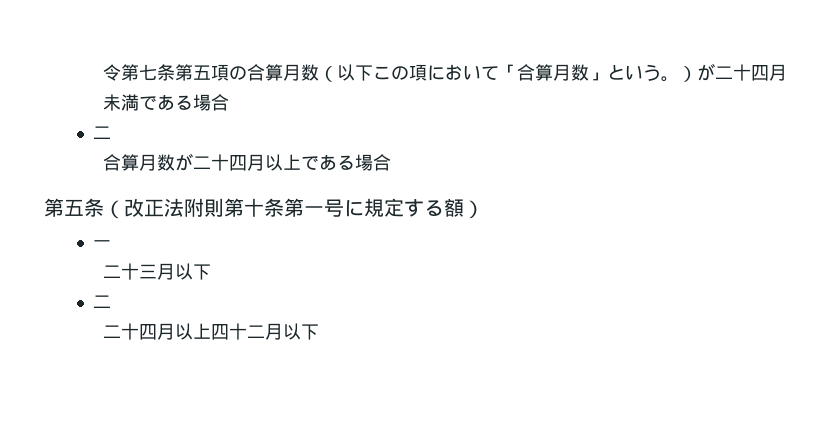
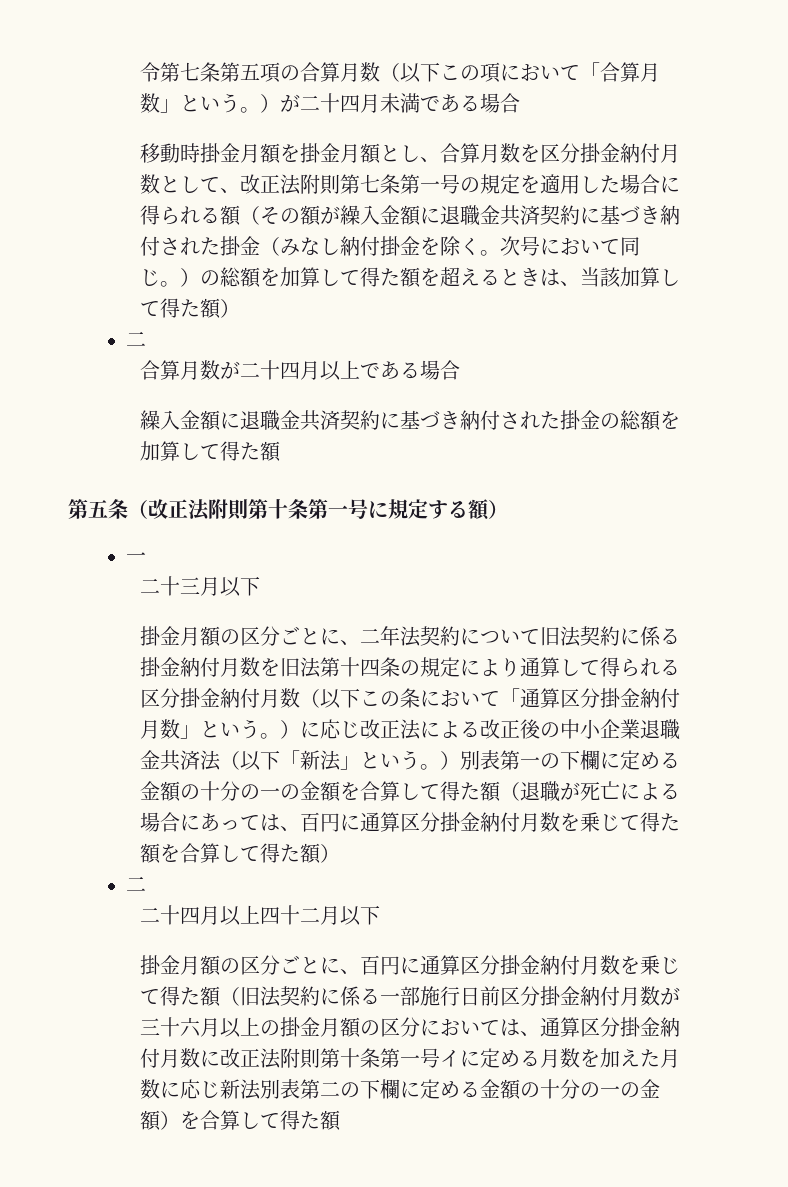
+ 移動時掛金月額を掛金月額とし、合算月数を区分掛金納付月数として、改正法附則第七条第一号の規定を適用した場合に得られる額（その額が繰入金額に退職金共済契約に基づき納付された掛金（みなし納付掛金を除く。次号において同じ。）の総額を加算して得た額を超えるときは、当該加算して得た額）
+ 繰入金額に退職金共済契約に基づき納付された掛金の総額を加算して得た額
+ 掛金月額の区分ごとに、二年法契約について旧法契約に係る掛金納付月数を旧法第十四条の規定により通算して得られる区分掛金納付月数（以下この条において「通算区分掛金納付月数」という。）に応じ改正法による改正後の中小企業退職金共済法（以下「新法」という。）別表第一の下欄に定める金額の十分の一の金額を合算して得た額（退職が死亡による場合にあっては、百円に通算区分掛金納付月数を乗じて得た額を合算して得た額）
+ 掛金月額の区分ごとに、百円に通算区分掛金納付月数を乗じて得た額（旧法契約に係る一部施行日前区分掛金納付月数が三十六月以上の掛金月額の区分においては、通算区分掛金納付月数に改正法附則第十条第一号イに定める月数を加えた月数に応じ新法別表第二の下欄に定める金額の十分の一の金額）を合算して得た額

